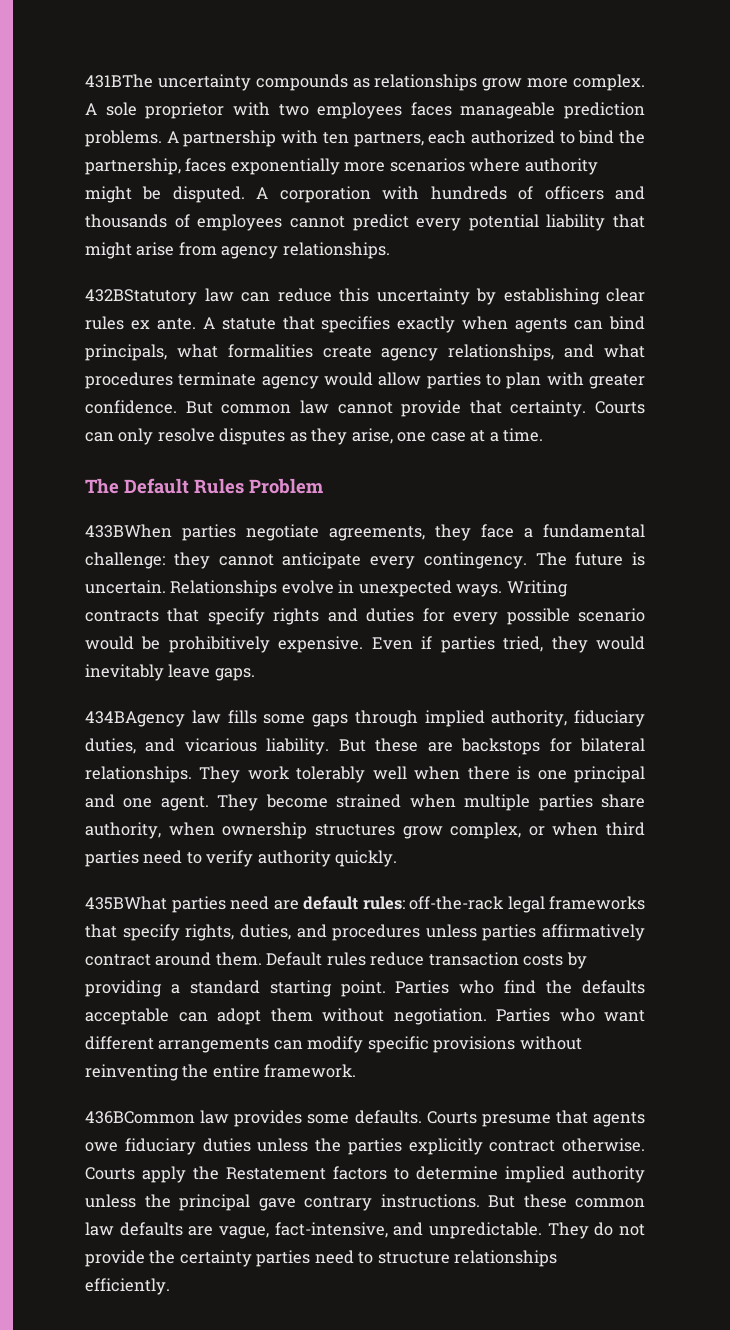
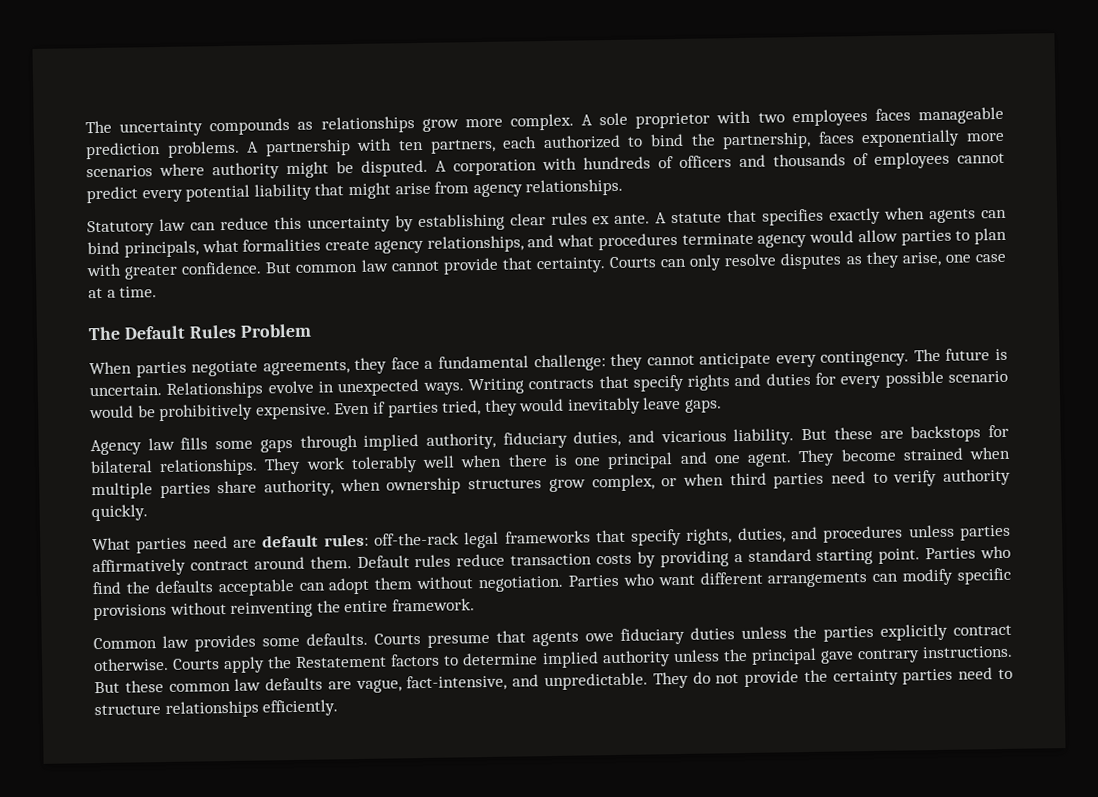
- 431BThe uncertainty compounds as relationships grow more complex.
+ The uncertainty compounds as relationships grow more complex.
- 432BStatutory law can reduce this uncertainty by establishing clear rules ex ante.
+ Statutory law can reduce this uncertainty by establishing clear rules ex ante.
- 433BWhen parties negotiate agreements, they face a fundamental challenge: they cannot anticipate every contingency.
+ When parties negotiate agreements, they face a fundamental challenge: they cannot anticipate every contingency.
- 434BAgency law fills some gaps through implied authority, fiduciary duties, and vicarious liability.
+ Agency law fills some gaps through implied authority, fiduciary duties, and vicarious liability.
- 435BWhat parties need are default rules: off-the-rack legal frameworks that specify rights, duties, and procedures unless parties affirmatively contract around them.
+ What parties need are default rules: off-the-rack legal frameworks that specify rights, duties, and procedures unless parties affirmatively contract around them.
- 436BCommon law provides some defaults.
+ Common law provides some defaults.

